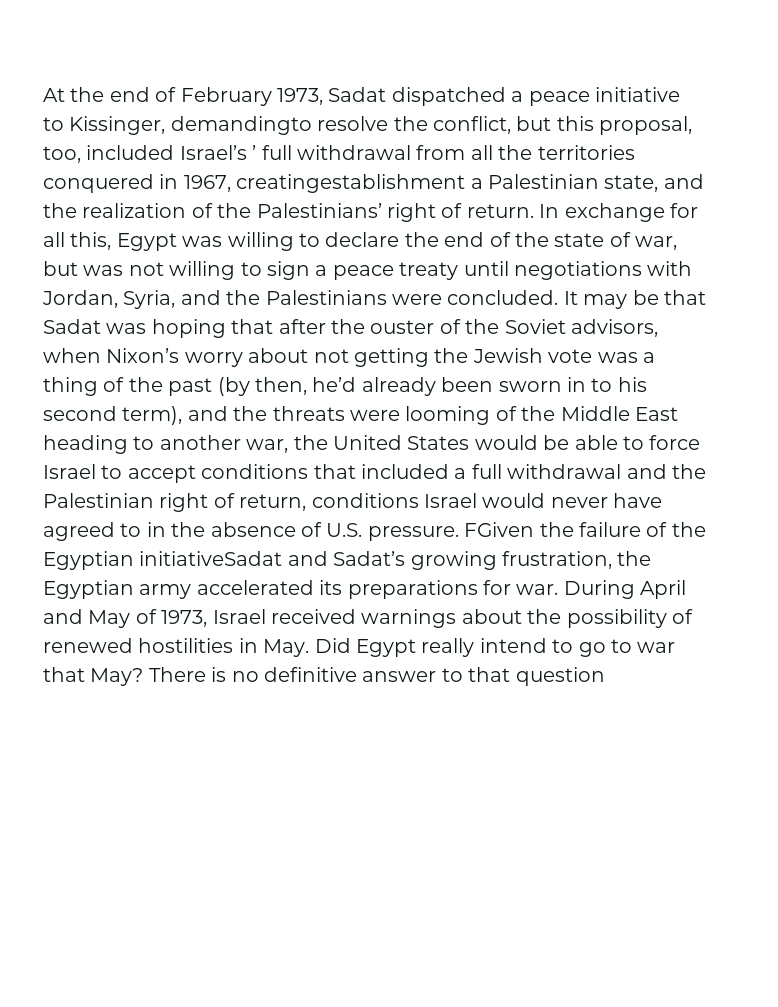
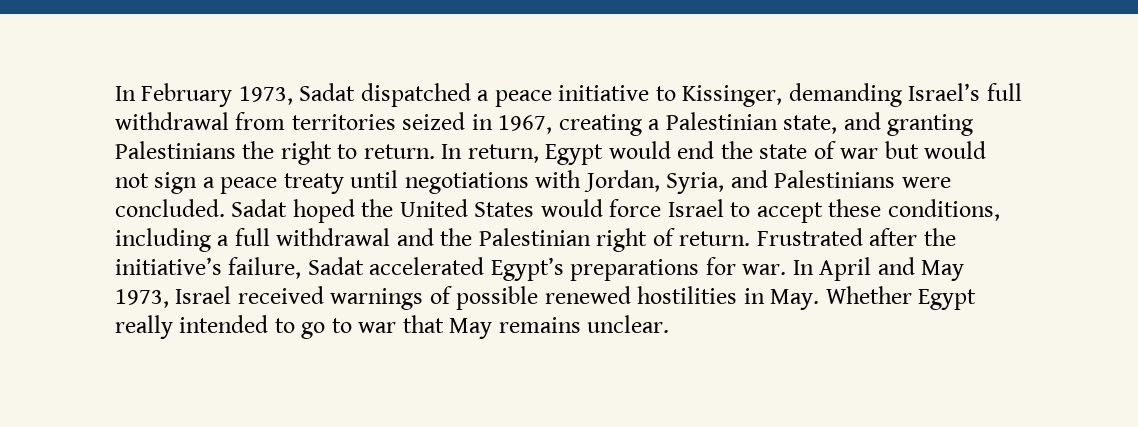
- At the end of February 1973, Sadat dispatched a peace initiative to Kissinger, demandingto resolve the conflict, but this proposal, too, included Israel’s ’ full withdrawal from all the territories conquered in 1967, creatingestablishment a Palestinian state, and the realization of the Palestinians’ right of return. In exchange for all this, Egypt was willing to declare the end of the state of war, but was not willing to sign a peace treaty until negotiations with Jordan, Syria, and the Palestinians were concluded.
+ In February 1973, Sadat dispatched a peace initiative to Kissinger, demanding Israel’s full withdrawal from territories seized in 1967, creating a Palestinian state, and granting Palestinians the right to return. In return, Egypt would end the state of war but would not sign a peace treaty until negotiations with Jordan, Syria, and Palestinians were concluded.
- It may be that Sadat was hoping that after the ouster of the Soviet advisors, when Nixon’s worry about not getting the Jewish vote was a thing of the past (by then, he’d already been sworn in to his second term), and the threats were looming of the Middle East heading to another war, the United States would be able to force Israel to accept conditions that included a full withdrawal and the Palestinian right of return, conditions Israel would never have agreed to in the absence of U.S. pressure. FGiven the failure of the Egyptian initiativeSadat and Sadat’s growing frustration, the Egyptian army accelerated its preparations for war.
+ Sadat hoped the United States would force Israel to accept these conditions, including a full withdrawal and the Palestinian right of return. Frustrated after the initiative’s failure, Sadat accelerated Egypt’s preparations for war.
- During April and May of 1973, Israel received warnings about the possibility of renewed hostilities in May. Did Egypt really intend to go to war that May? There is no definitive answer to that question
+ In April and May 1973, Israel received warnings of possible renewed hostilities in May. Whether Egypt really intended to go to war that May remains unclear.

